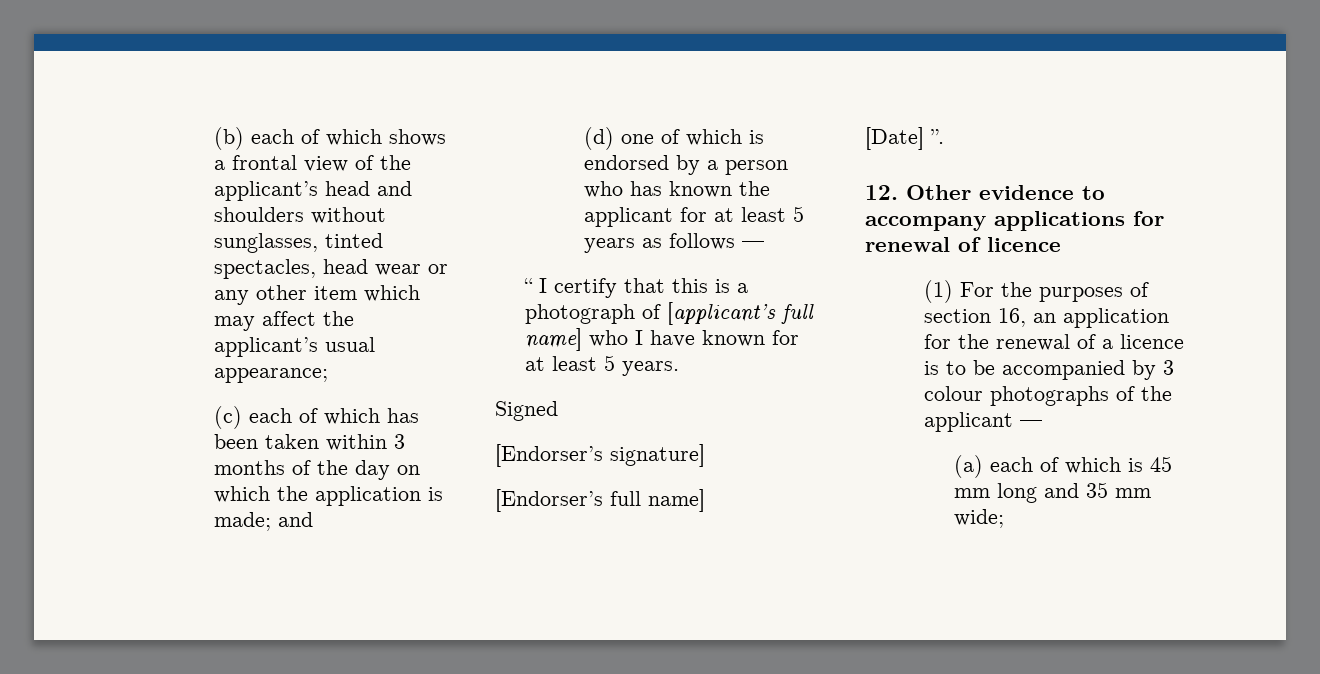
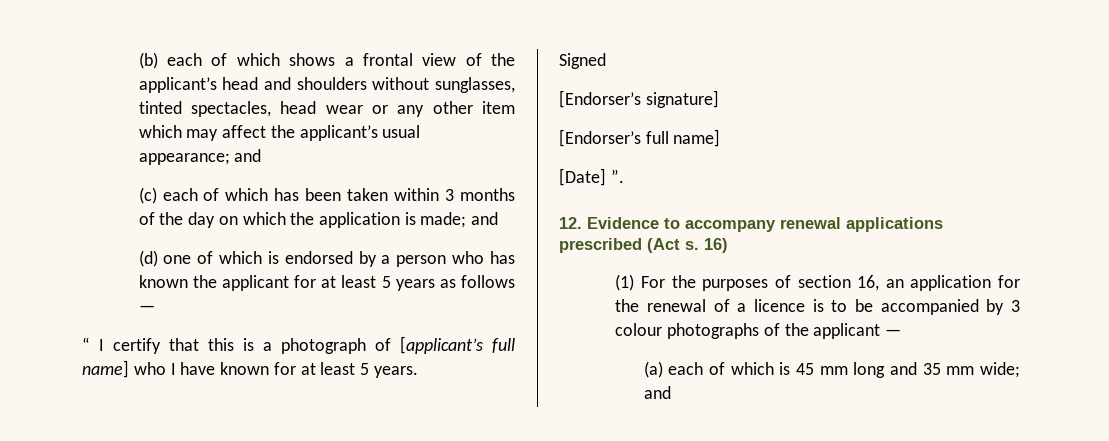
- (b) each of which shows a frontal view of the applicant’s head and shoulders without sunglasses, tinted spectacles, head wear or any other item which may affect the applicant’s usual appearance;
+ (b) each of which shows a frontal view of the applicant’s head and shoulders without sunglasses, tinted spectacles, head wear or any other item which may affect the applicant’s usual appearance; and
- 12. Other evidence to accompany applications for renewal of licence
+ 12. Evidence to accompany renewal applications prescribed (Act s. 16)
- (a) each of which is 45 mm long and 35 mm wide;
+ (a) each of which is 45 mm long and 35 mm wide; and

